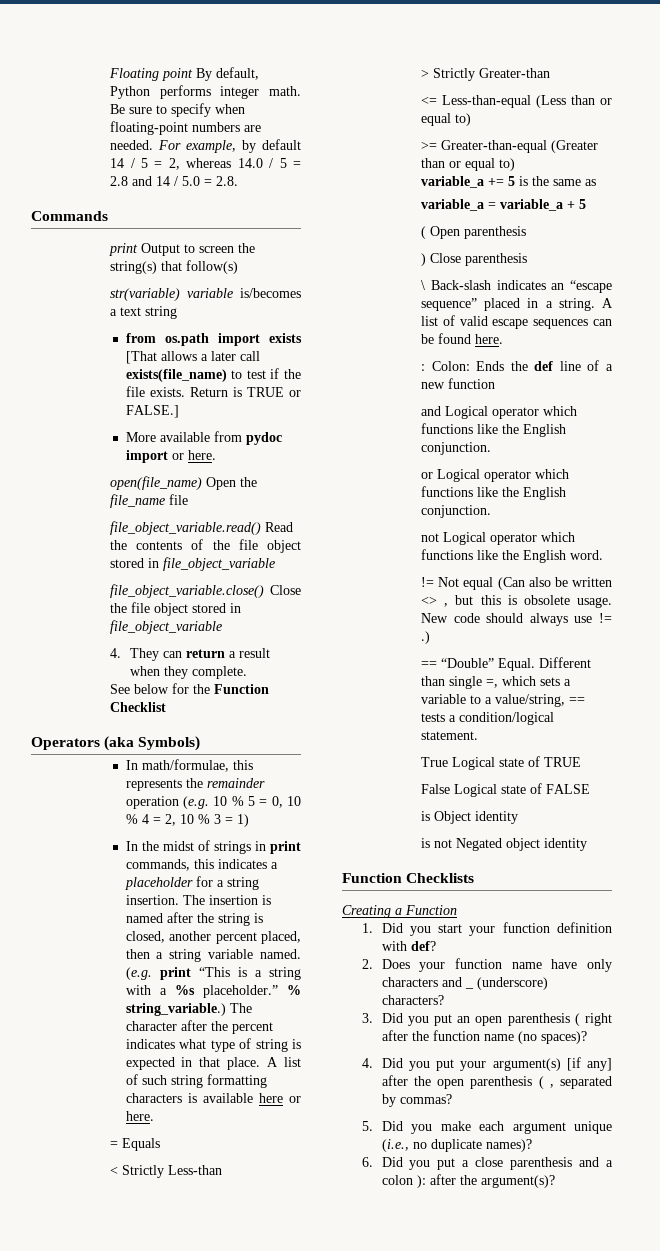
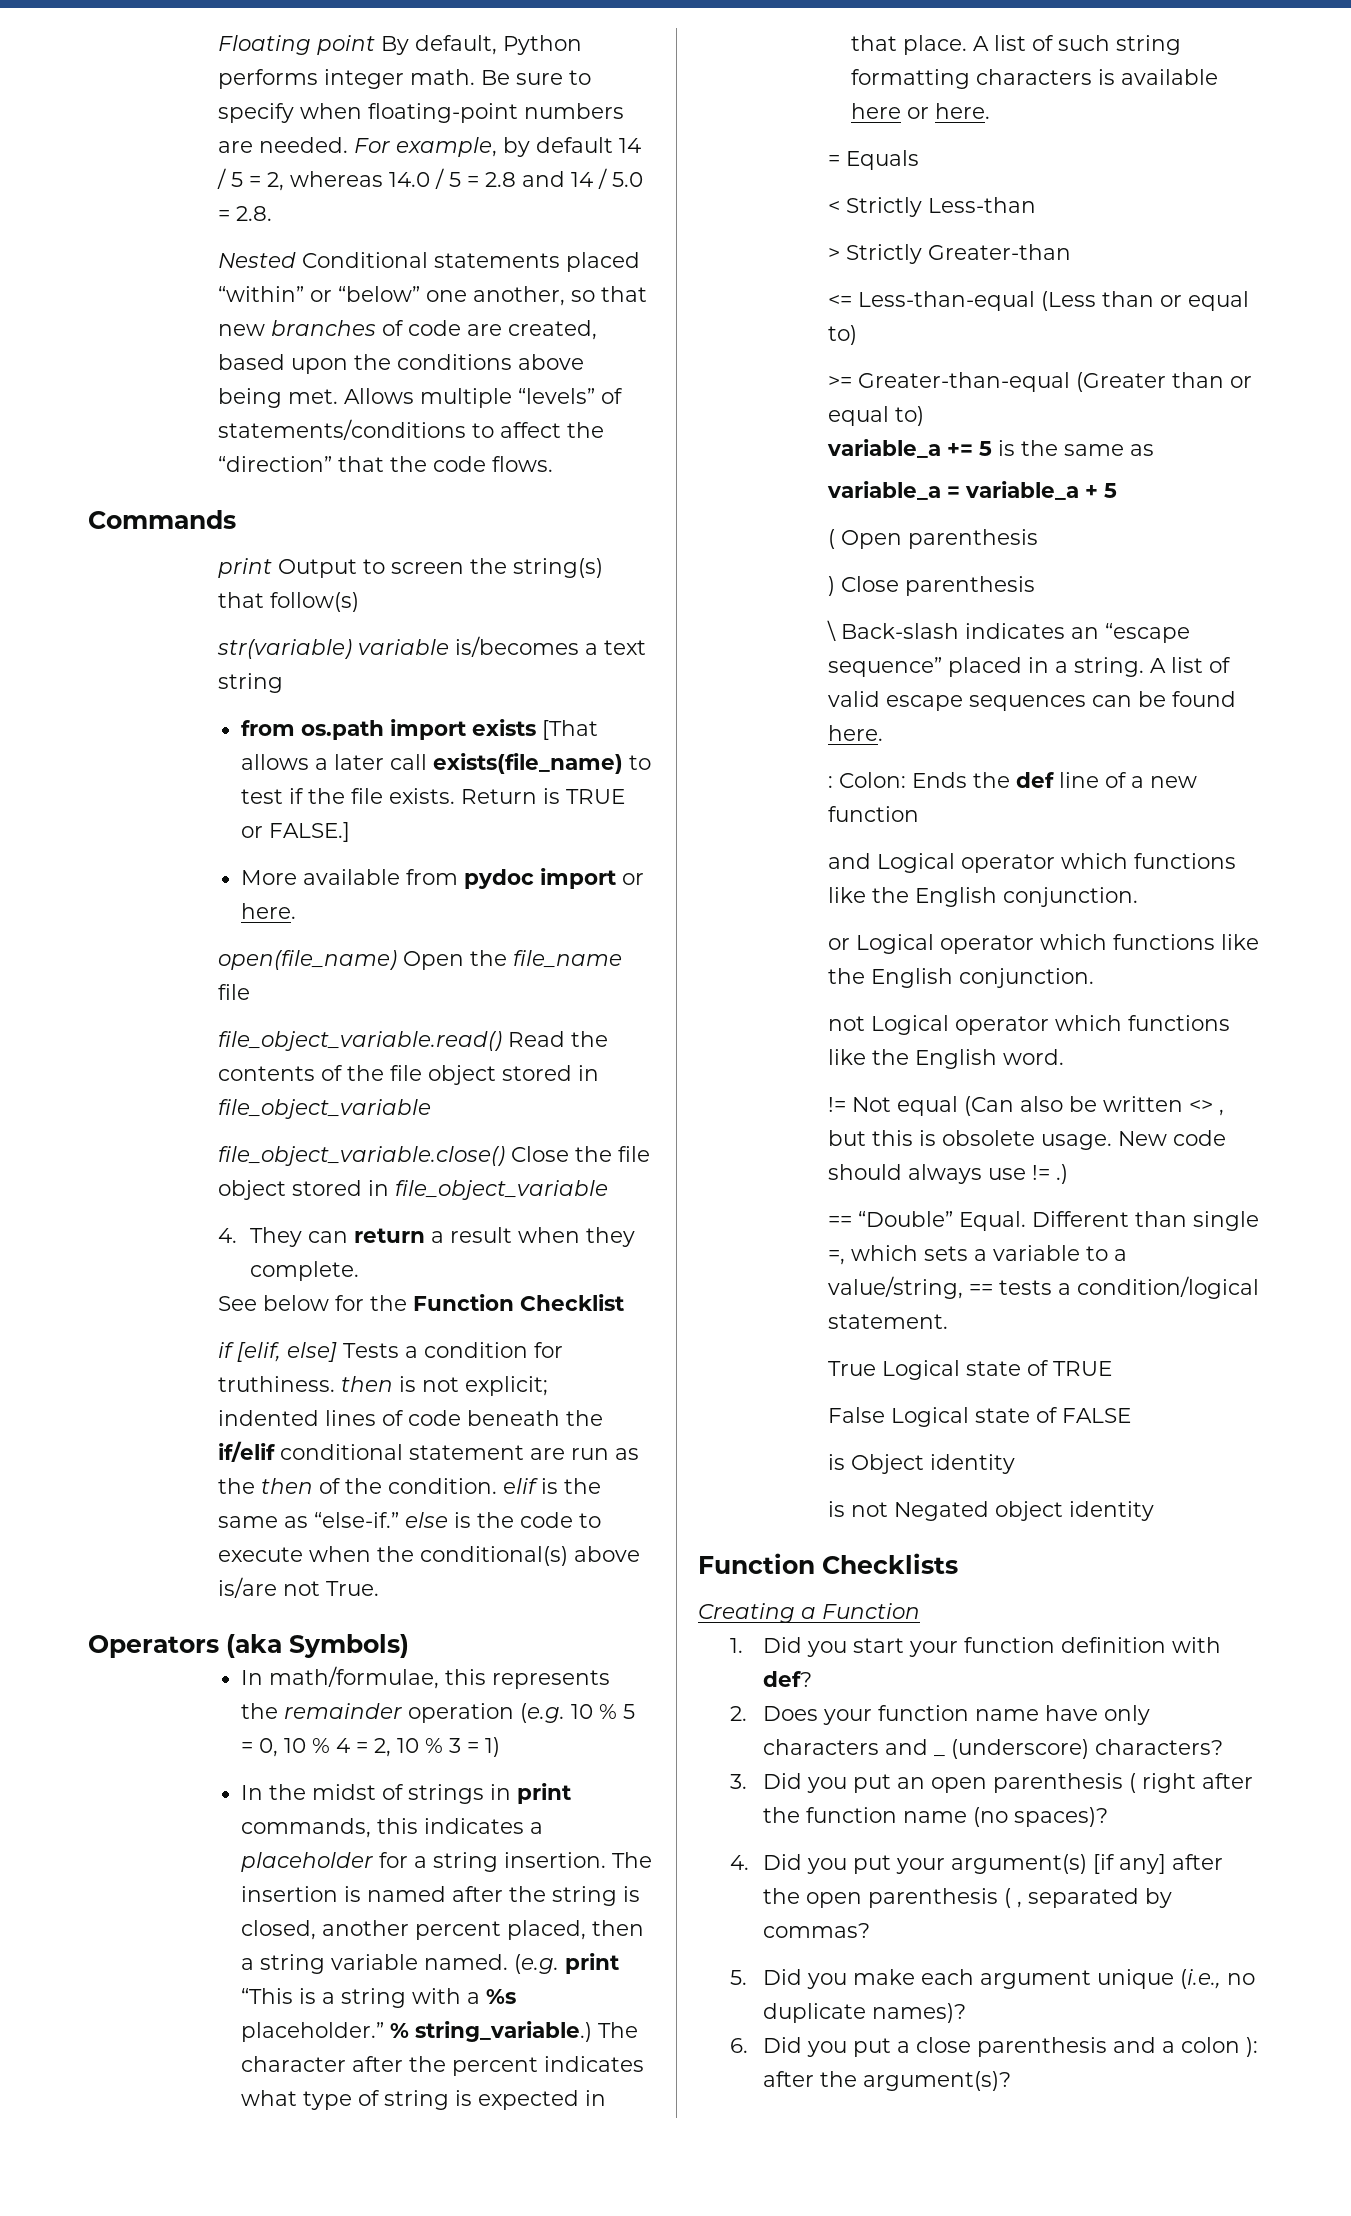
+ Nested Conditional statements placed “within” or “below” one another, so that new branches of code are created, based upon the conditions above being met. Allows multiple “levels” of statements/conditions to affect the “direction” that the code flows.
+ if [elif, else] Tests a condition for truthiness. then is not explicit; indented lines of code beneath the if/elif conditional statement are run as the then of the condition. elif is the same as “else-if.” else is the code to execute when the conditional(s) above is/are not True.

